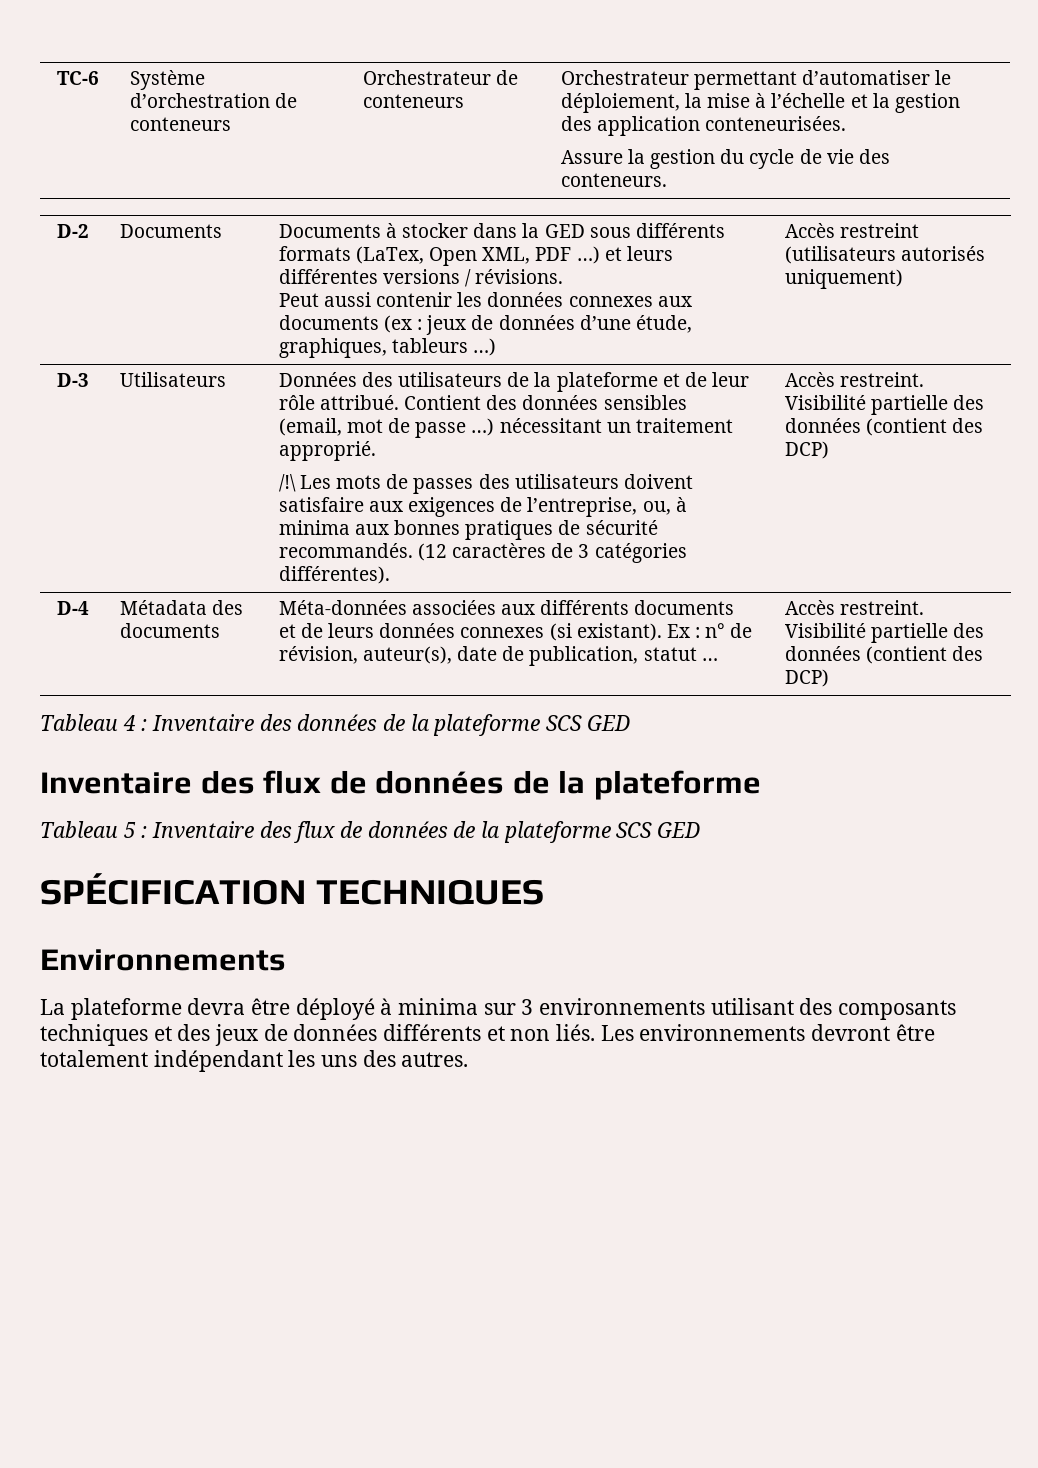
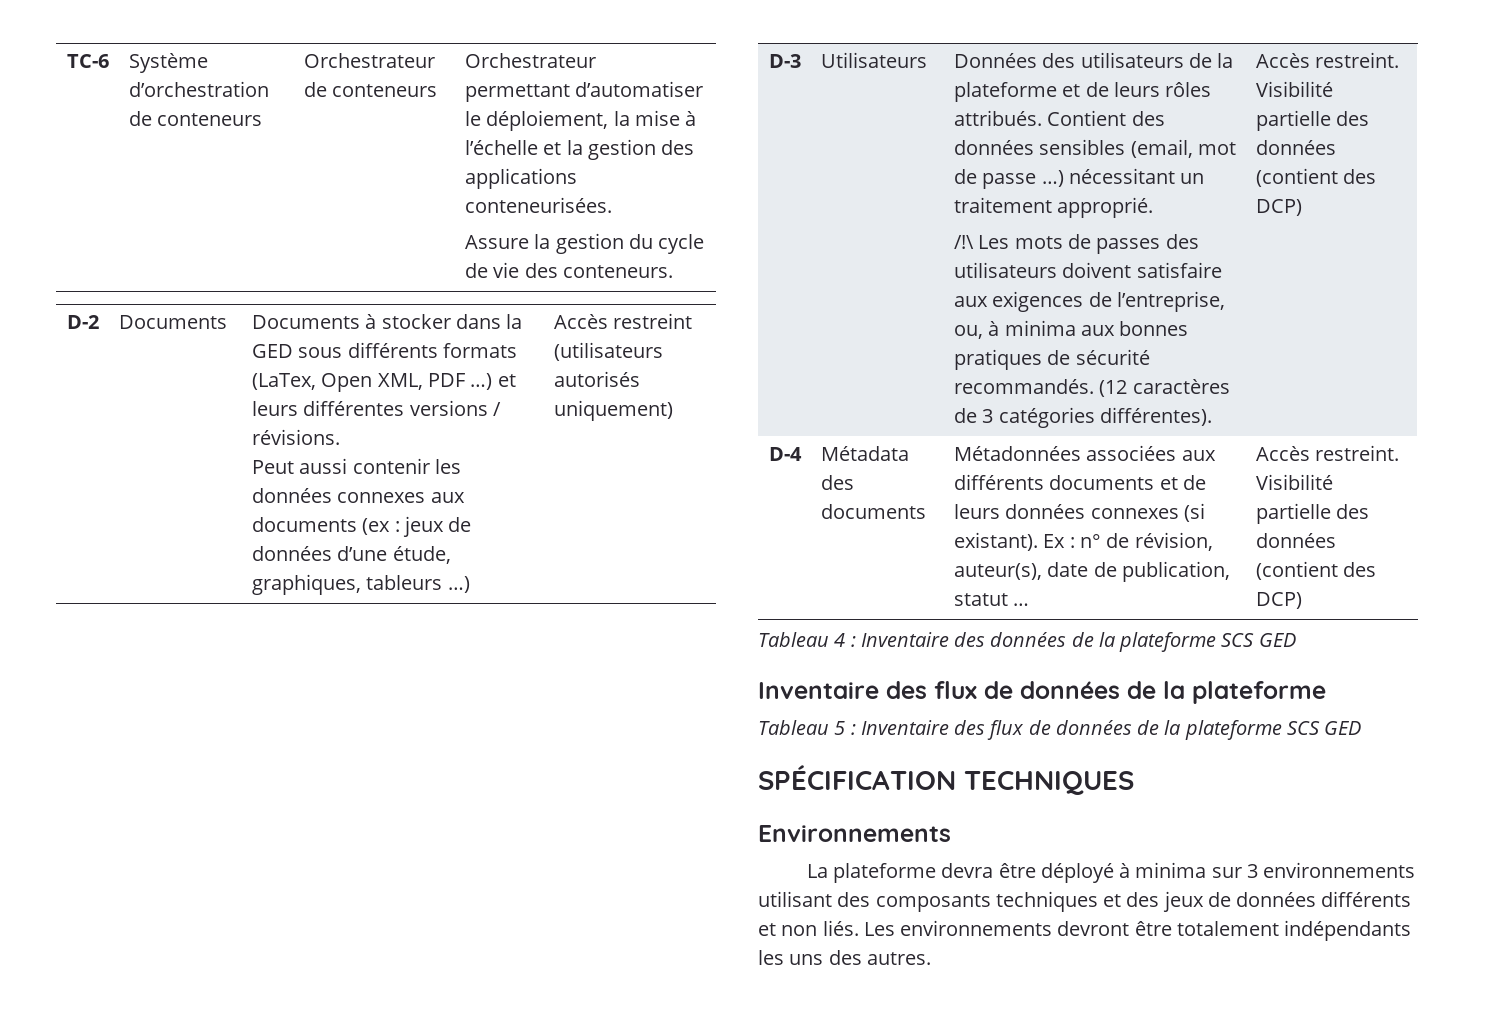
- TC-6 | Système d’orchestration de conteneurs | Orchestrateur de conteneurs | Orchestrateur permettant d’automatiser le déploiement, la mise à l’échelle et la gestion des application conteneurisées.
+ TC-6 | Système d’orchestration de conteneurs | Orchestrateur de conteneurs | Orchestrateur permettant d’automatiser le déploiement, la mise à l’échelle et la gestion des applications conteneurisées.
- Données des utilisateurs de la plateforme et de leur rôle attribué.
+ Données des utilisateurs de la plateforme et de leurs rôles attribués.
- D-4 | Métadata des documents | Méta-données associées aux différents documents et de leurs données connexes (si existant). Ex : n° de révision, auteur(s), date de publication, statut … | Accès restreint. Visibilité partielle des données (contient des DCP)
+ D-4 | Métadata des documents | Métadonnées associées aux différents documents et de leurs données connexes (si existant). Ex : n° de révision, auteur(s), date de publication, statut … | Accès restreint. Visibilité partielle des données (contient des DCP)
- Les environnements devront être totalement indépendant les uns des autres.
+ Les environnements devront être totalement indépendants les uns des autres.

